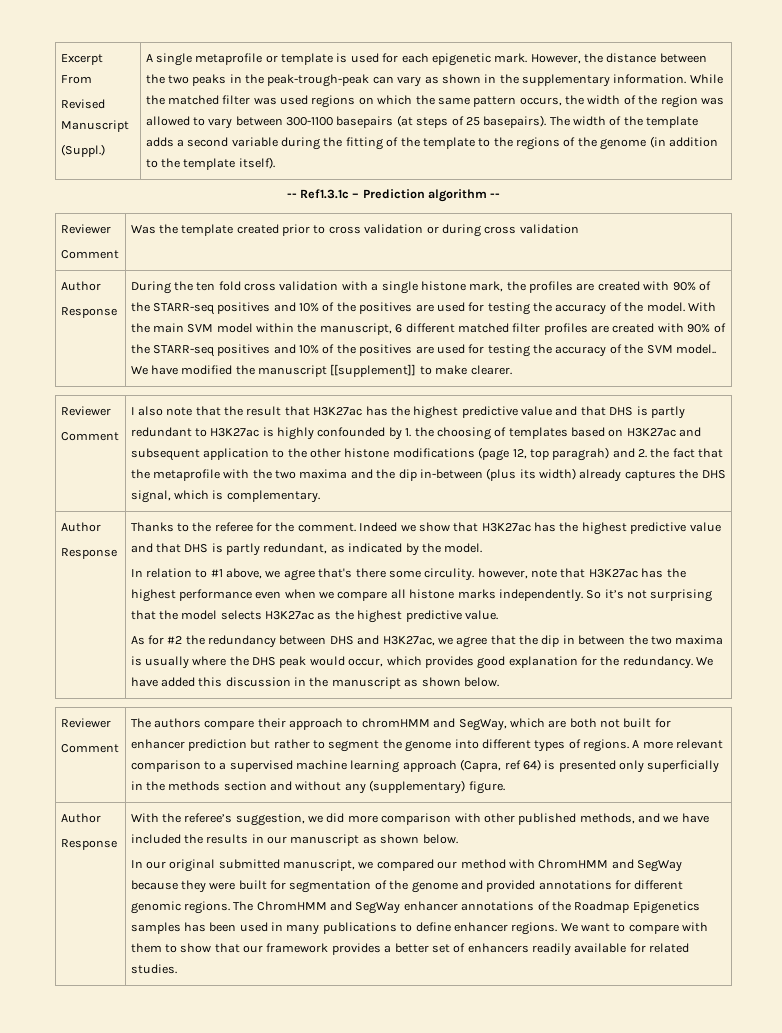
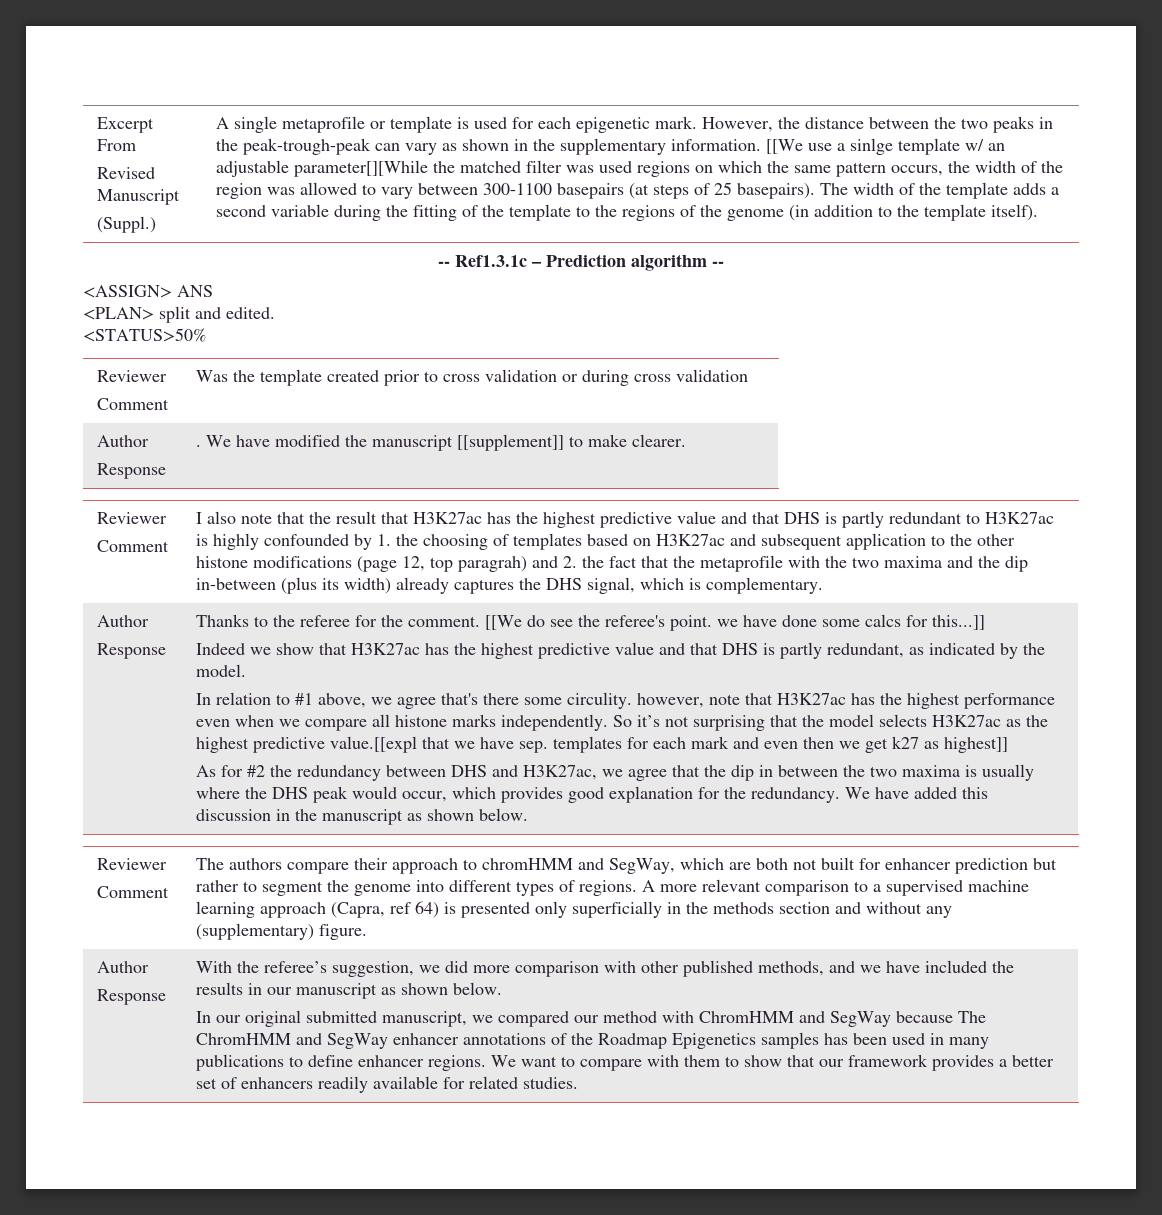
- While the matched filter was used regions on which the same pattern occurs, the width of the region was allowed to vary between 300-1100 basepairs (at steps of 25 basepairs).
+ [[We use a sinlge template w/ an adjustable parameter[][While the matched filter was used regions on which the same pattern occurs, the width of the region was allowed to vary between 300-1100 basepairs (at steps of 25 basepairs).
+ <ASSIGN> ANS
+ <PLAN> split and edited.
+ <STATUS>50%
- During the ten fold cross validation with a single histone mark, the profiles are created with 90% of the STARR-seq positives and 10% of the positives are used for testing the accuracy of the model. With the main SVM model within the manuscript, 6 different matched filter profiles are created with 90% of the STARR-seq positives and 10% of the positives are used for testing the accuracy of the SVM model..
+ .
- Thanks to the referee for the comment. Indeed we show that H3K27ac has the highest predictive value and that DHS is partly redundant, as indicated by the model.
+ Thanks to the referee for the comment. [[We do see the referee's point. we have done some calcs for this...]]
+ Indeed we show that H3K27ac has the highest predictive value and that DHS is partly redundant, as indicated by the model.
- So it’s not surprising that the model selects H3K27ac as the highest predictive value.
+ So it’s not surprising that the model selects H3K27ac as the highest predictive value.[[expl that we have sep. templates for each mark and even then we get k27 as highest]]
- In our original submitted manuscript, we compared our method with ChromHMM and SegWay because they were built for segmentation of the genome and provided annotations for different genomic regions. The ChromHMM and SegWay enhancer annotations of the Roadmap Epigenetics samples has been used in many publications to define enhancer regions.
+ In our original submitted manuscript, we compared our method with ChromHMM and SegWay because The ChromHMM and SegWay enhancer annotations of the Roadmap Epigenetics samples has been used in many publications to define enhancer regions.

